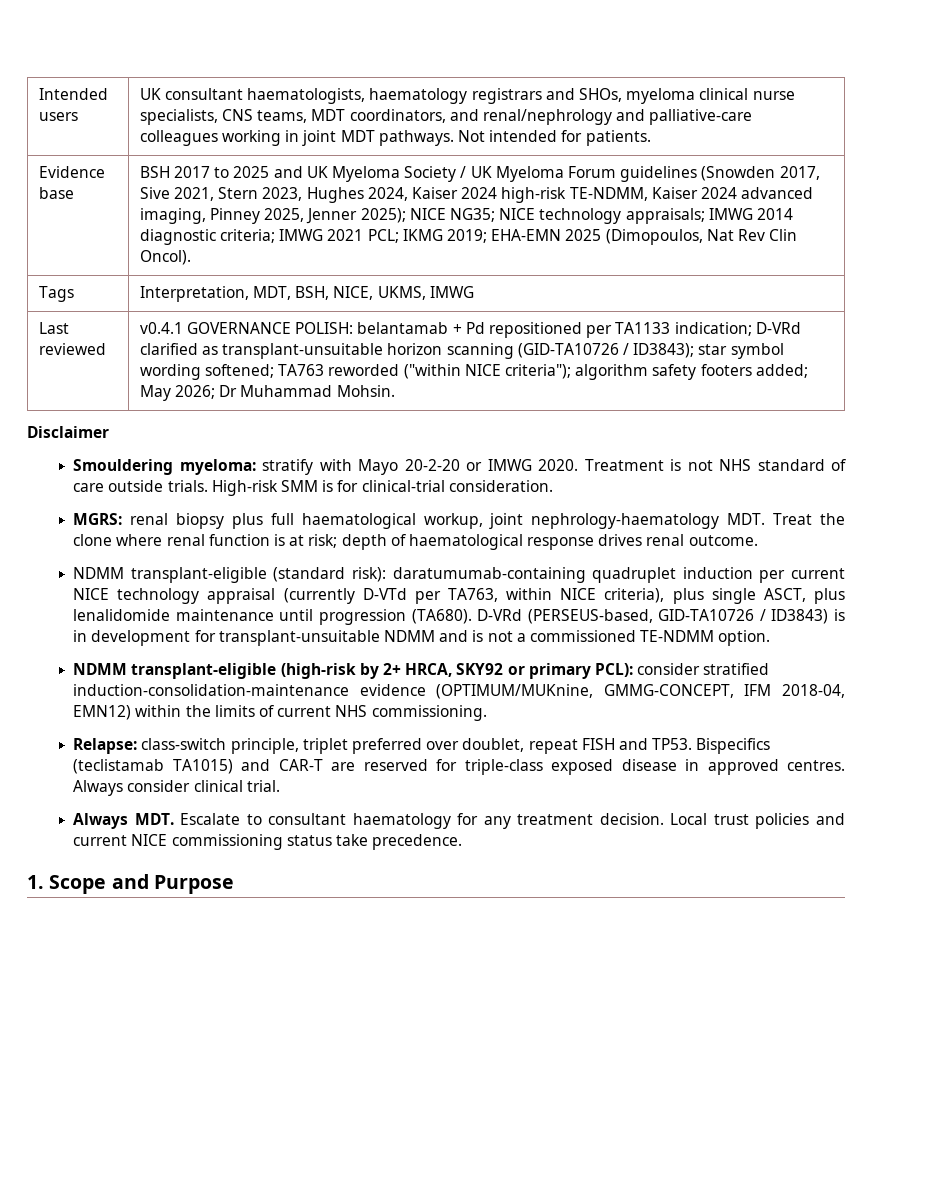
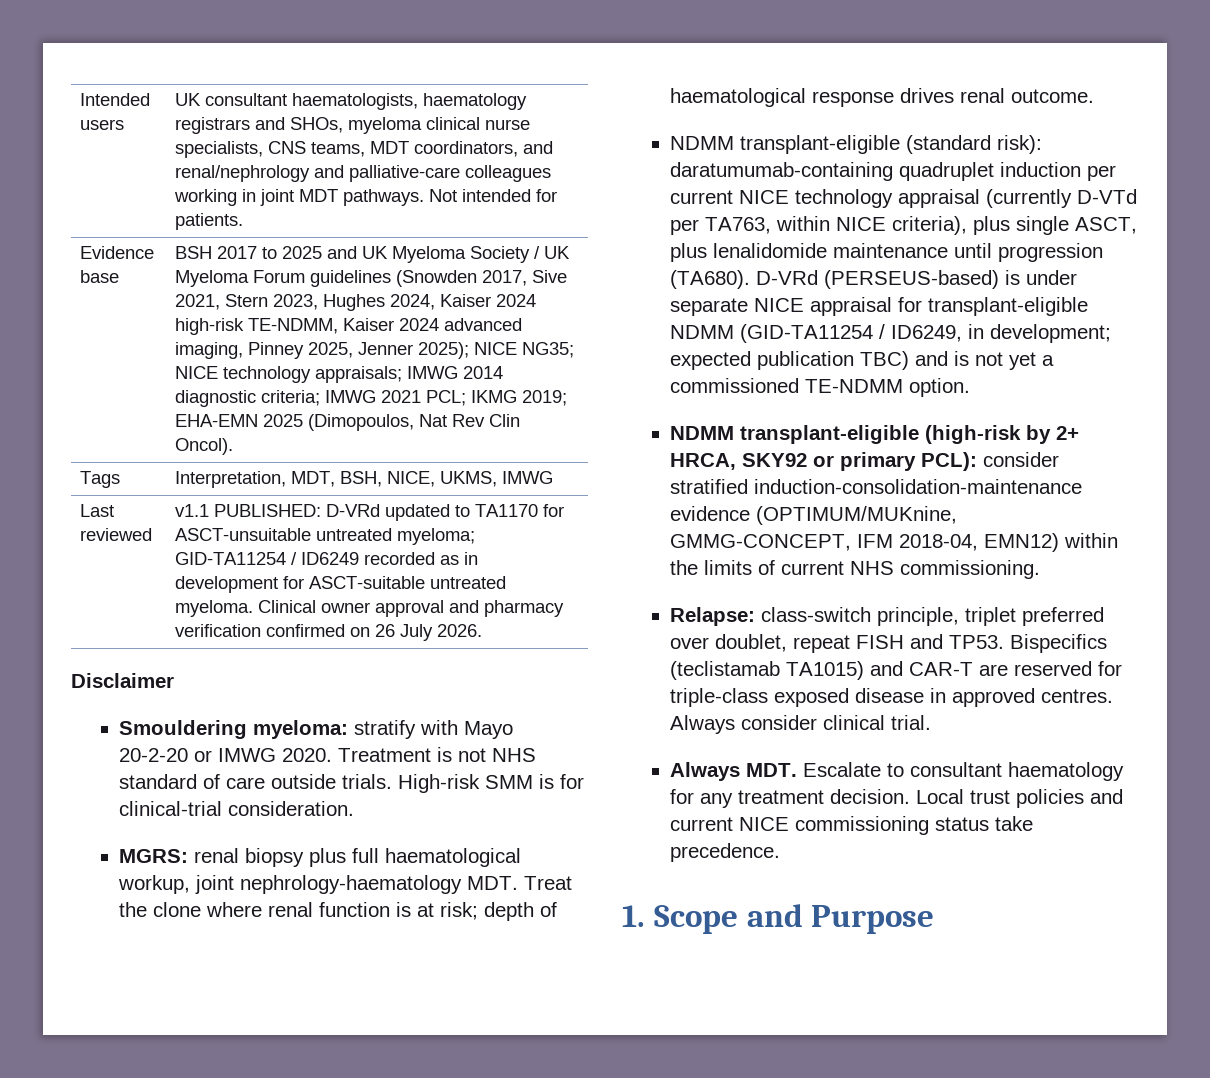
- Last reviewed | v0.4.1 GOVERNANCE POLISH: belantamab + Pd repositioned per TA1133 indication; D-VRd clarified as transplant-unsuitable horizon scanning (GID-TA10726 / ID3843); star symbol wording softened; TA763 reworded ("within NICE criteria"); algorithm safety footers added; May 2026; Dr Muhammad Mohsin.
+ Last reviewed | v1.1 PUBLISHED: D-VRd updated to TA1170 for ASCT-unsuitable untreated myeloma; GID-TA11254 / ID6249 recorded as in development for ASCT-suitable untreated myeloma. Clinical owner approval and pharmacy verification confirmed on 26 July 2026.
- D-VRd (PERSEUS-based, GID-TA10726 / ID3843) is in development for transplant-unsuitable NDMM and is not a commissioned TE-NDMM option.
+ D-VRd (PERSEUS-based) is under separate NICE appraisal for transplant-eligible NDMM (GID-TA11254 / ID6249, in development; expected publication TBC) and is not yet a commissioned TE-NDMM option.

